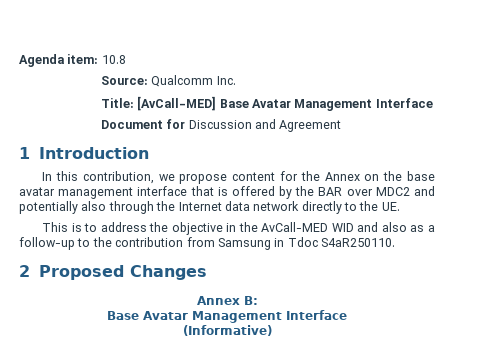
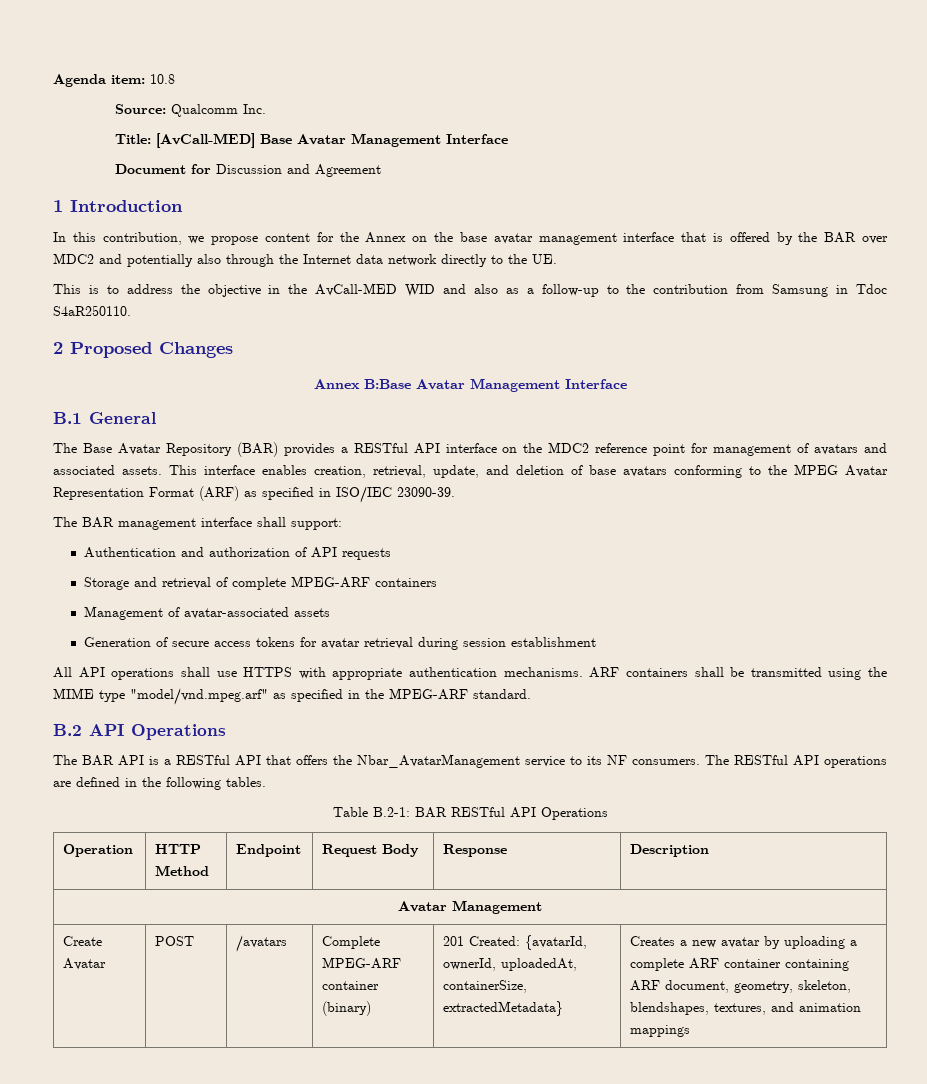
- Annex B:
- Base Avatar Management Interface
- (Informative)
+ Annex B:Base Avatar Management Interface
+ B.1 General
+ The Base Avatar Repository (BAR) provides a RESTful API interface on the MDC2 reference point for management of avatars and associated assets. This interface enables creation, retrieval, update, and deletion of base avatars conforming to the MPEG Avatar Representation Format (ARF) as specified in ISO/IEC 23090-39.
+ The BAR management interface shall support:
+ Authentication and authorization of API requests
+ Storage and retrieval of complete MPEG-ARF containers
+ Management of avatar-associated assets
+ Generation of secure access tokens for avatar retrieval during session establishment
+ All API operations shall use HTTPS with appropriate authentication mechanisms. ARF containers shall be transmitted using the MIME type "model/vnd.mpeg.arf" as specified in the MPEG-ARF standard.
+ B.2 API Operations
+ The BAR API is a RESTful API that offers the Nbar_AvatarManagement service to its NF consumers. The RESTful API operations are defined in the following tables.
+ Table B.2-1: BAR RESTful API Operations
+ Operation | HTTP Method | Endpoint | Request Body | Response | Description
+ Avatar Management
+ Create Avatar | POST | /avatars | Complete MPEG-ARF container (binary) | 201 Created: {avatarId, ownerId, uploadedAt, containerSize, extractedMetadata} | Creates a new avatar by uploading a complete ARF container containing ARF document, geometry, skeleton, blendshapes, textures, and animation mappings

